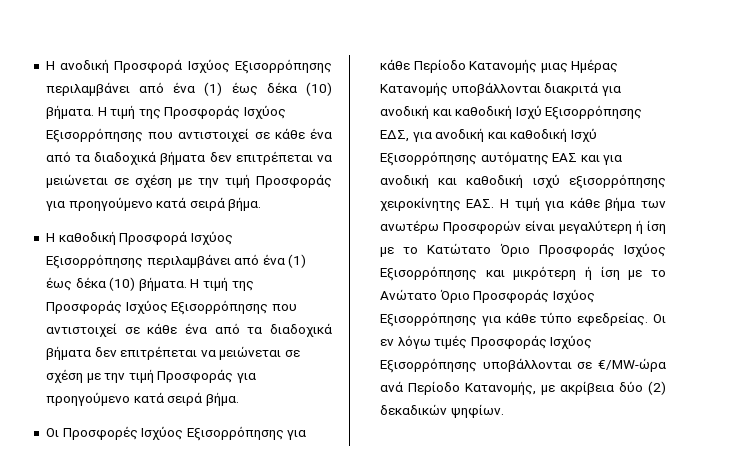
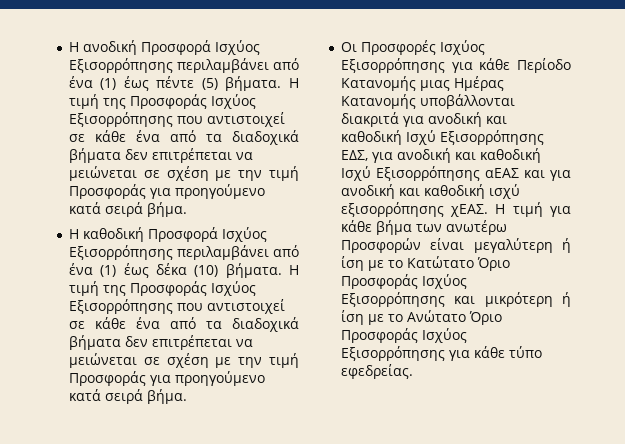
- Η ανοδική Προσφορά Ισχύος Εξισορρόπησης περιλαμβάνει από ένα (1) έως δέκα (10) βήματα.
+ Η ανοδική Προσφορά Ισχύος Εξισορρόπησης περιλαμβάνει από ένα (1) έως πέντε (5) βήματα.
- Οι Προσφορές Ισχύος Εξισορρόπησης για κάθε Περίοδο Κατανομής μιας Ημέρας Κατανομής υποβάλλονται διακριτά για ανοδική και καθοδική Ισχύ Εξισορρόπησης ΕΔΣ, για ανοδική και καθοδική Ισχύ Εξισορρόπησης αυτόματης ΕΑΣ και για ανοδική και καθοδική ισχύ εξισορρόπησης χειροκίνητης ΕΑΣ. Η τιμή για κάθε βήμα των ανωτέρω Προσφορών είναι μεγαλύτερη ή ίση με το Κατώτατο Όριο Προσφοράς Ισχύος Εξισορρόπησης και μικρότερη ή ίση με το Ανώτατο Όριο Προσφοράς Ισχύος Εξισορρόπησης για κάθε τύπο εφεδρείας. Οι εν λόγω τιμές Προσφοράς Ισχύος Εξισορρόπησης υποβάλλονται σε €/MW-ώρα ανά Περίοδο Κατανομής, με ακρίβεια δύο (2) δεκαδικών ψηφίων.
+ Οι Προσφορές Ισχύος Εξισορρόπησης για κάθε Περίοδο Κατανομής μιας Ημέρας Κατανομής υποβάλλονται διακριτά για ανοδική και καθοδική Ισχύ Εξισορρόπησης ΕΔΣ, για ανοδική και καθοδική Ισχύ Εξισορρόπησης αΕΑΣ και για ανοδική και καθοδική ισχύ εξισορρόπησης χΕΑΣ. Η τιμή για κάθε βήμα των ανωτέρω Προσφορών είναι μεγαλύτερη ή ίση με το Κατώτατο Όριο Προσφοράς Ισχύος Εξισορρόπησης και μικρότερη ή ίση με το Ανώτατο Όριο Προσφοράς Ισχύος Εξισορρόπησης για κάθε τύπο εφεδρείας.

